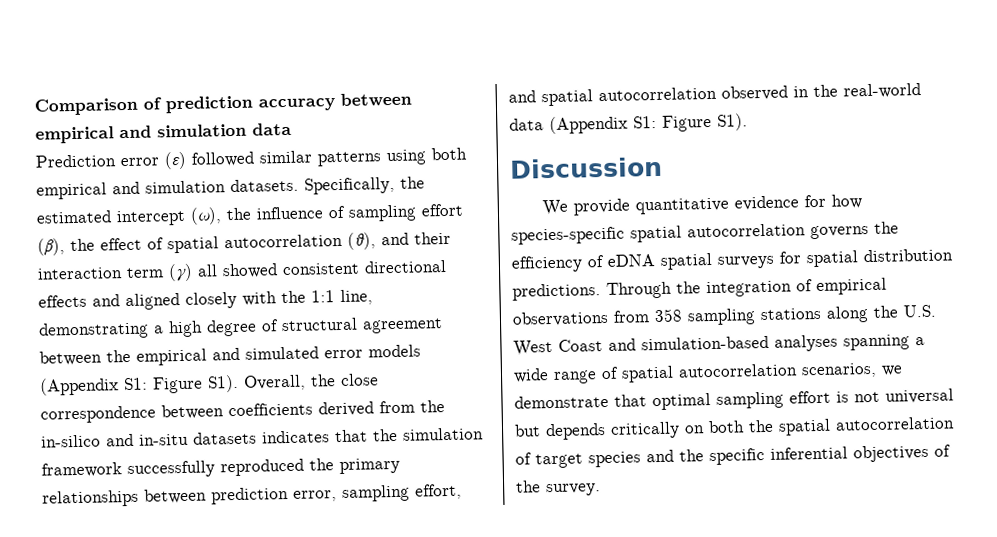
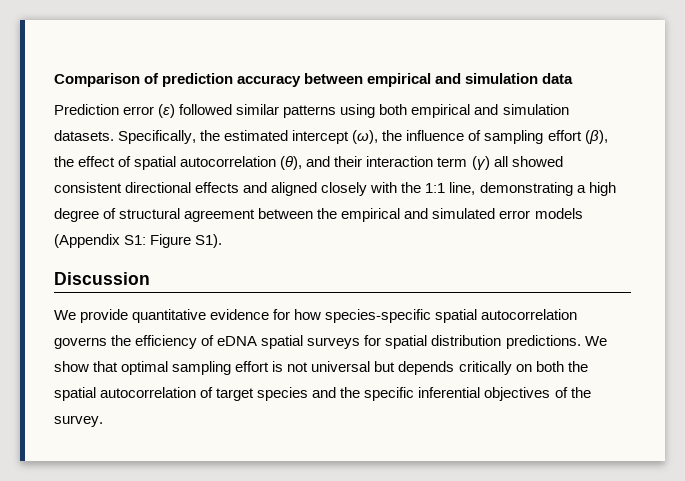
- Specifically, the estimated intercept (ω), the influence of sampling effort (β), the effect of spatial autocorrelation (θ), and their interaction term (γ) all showed consistent directional effects and aligned closely with the 1:1 line, demonstrating a high degree of structural agreement between the empirical and simulated error models (Appendix S1: Figure S1). Overall, the close correspondence between coefficients derived from the in-silico and in-situ datasets indicates that the simulation framework successfully reproduced the primary relationships between prediction error, sampling effort, and spatial autocorrelation observed in the real-world data (Appendix S1: Figure S1).
+ Specifically, the estimated intercept (ω), the influence of sampling effort (β), the effect of spatial autocorrelation (θ), and their interaction term (γ) all showed consistent directional effects and aligned closely with the 1:1 line, demonstrating a high degree of structural agreement between the empirical and simulated error models (Appendix S1: Figure S1).
- Through the integration of empirical observations from 358 sampling stations along the U.S. West Coast and simulation-based analyses spanning a wide range of spatial autocorrelation scenarios, we demonstrate that optimal sampling effort is not universal but depends critically on both the spatial autocorrelation of target species and the specific inferential objectives of the survey.
+ We show that optimal sampling effort is not universal but depends critically on both the spatial autocorrelation of target species and the specific inferential objectives of the survey.

